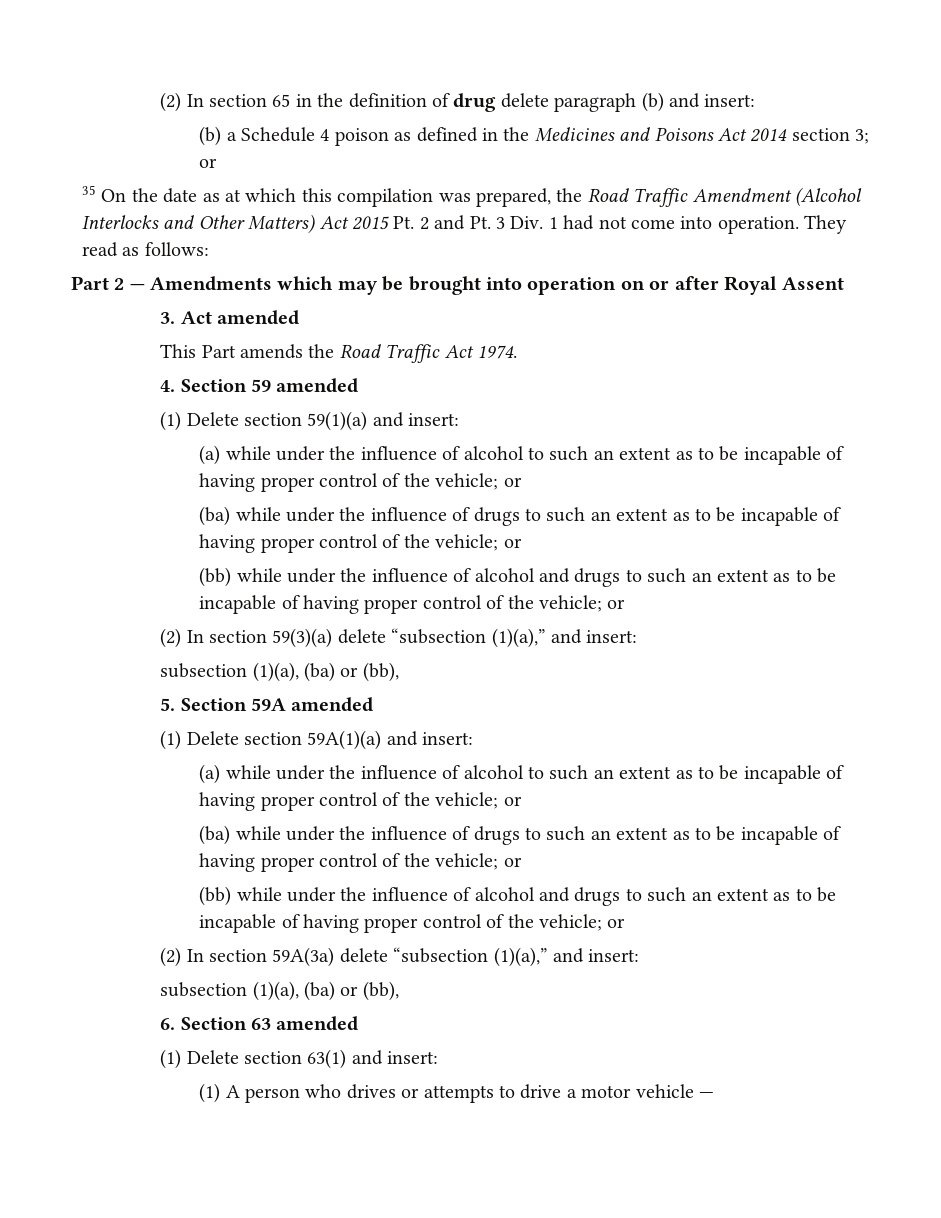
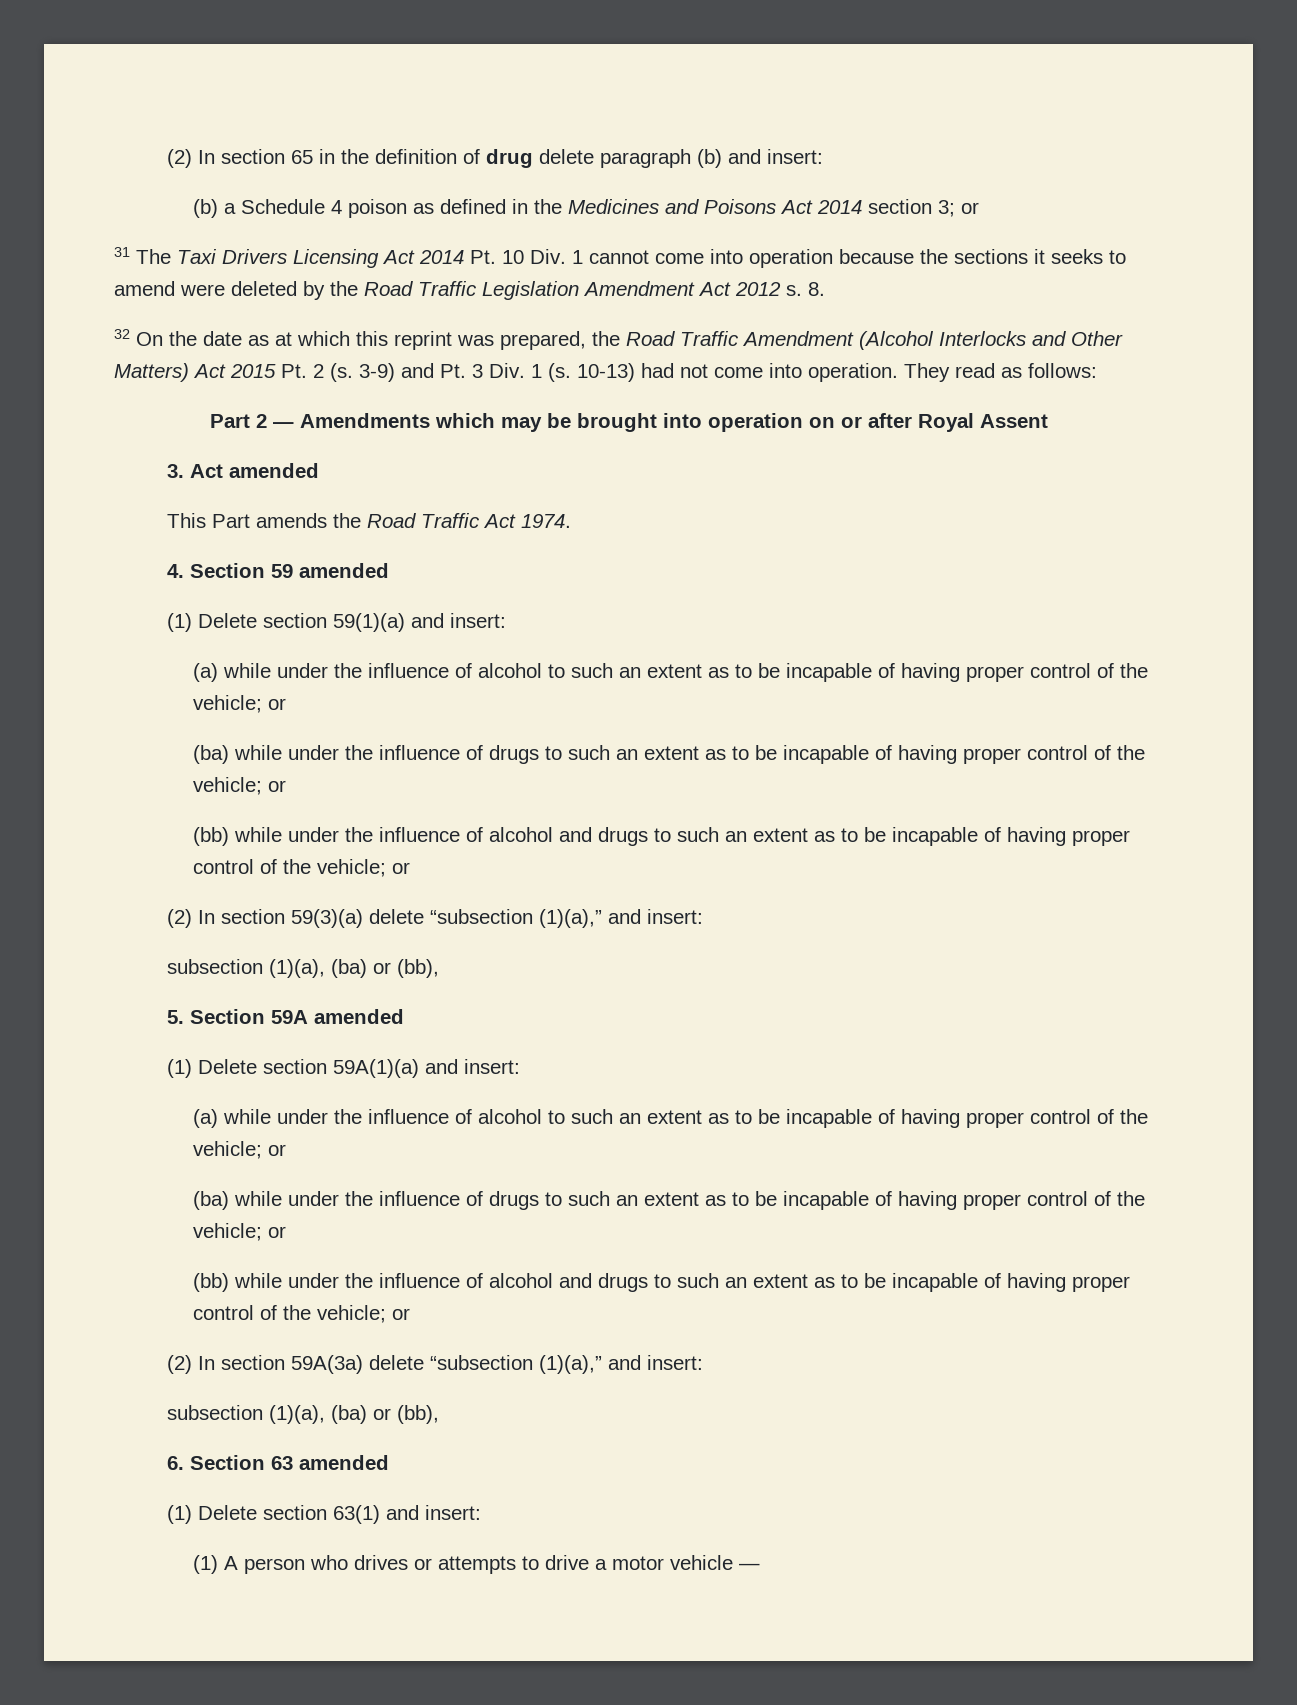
- 35 On the date as at which this compilation was prepared, the Road Traffic Amendment (Alcohol Interlocks and Other Matters) Act 2015 Pt. 2 and Pt. 3 Div. 1 had not come into operation.
+ 31 The Taxi Drivers Licensing Act 2014 Pt. 10 Div. 1 cannot come into operation because the sections it seeks to amend were deleted by the Road Traffic Legislation Amendment Act 2012 s. 8.
+ 32 On the date as at which this reprint was prepared, the Road Traffic Amendment (Alcohol Interlocks and Other Matters) Act 2015 Pt. 2 (s. 3-9) and Pt. 3 Div. 1 (s. 10-13) had not come into operation.

